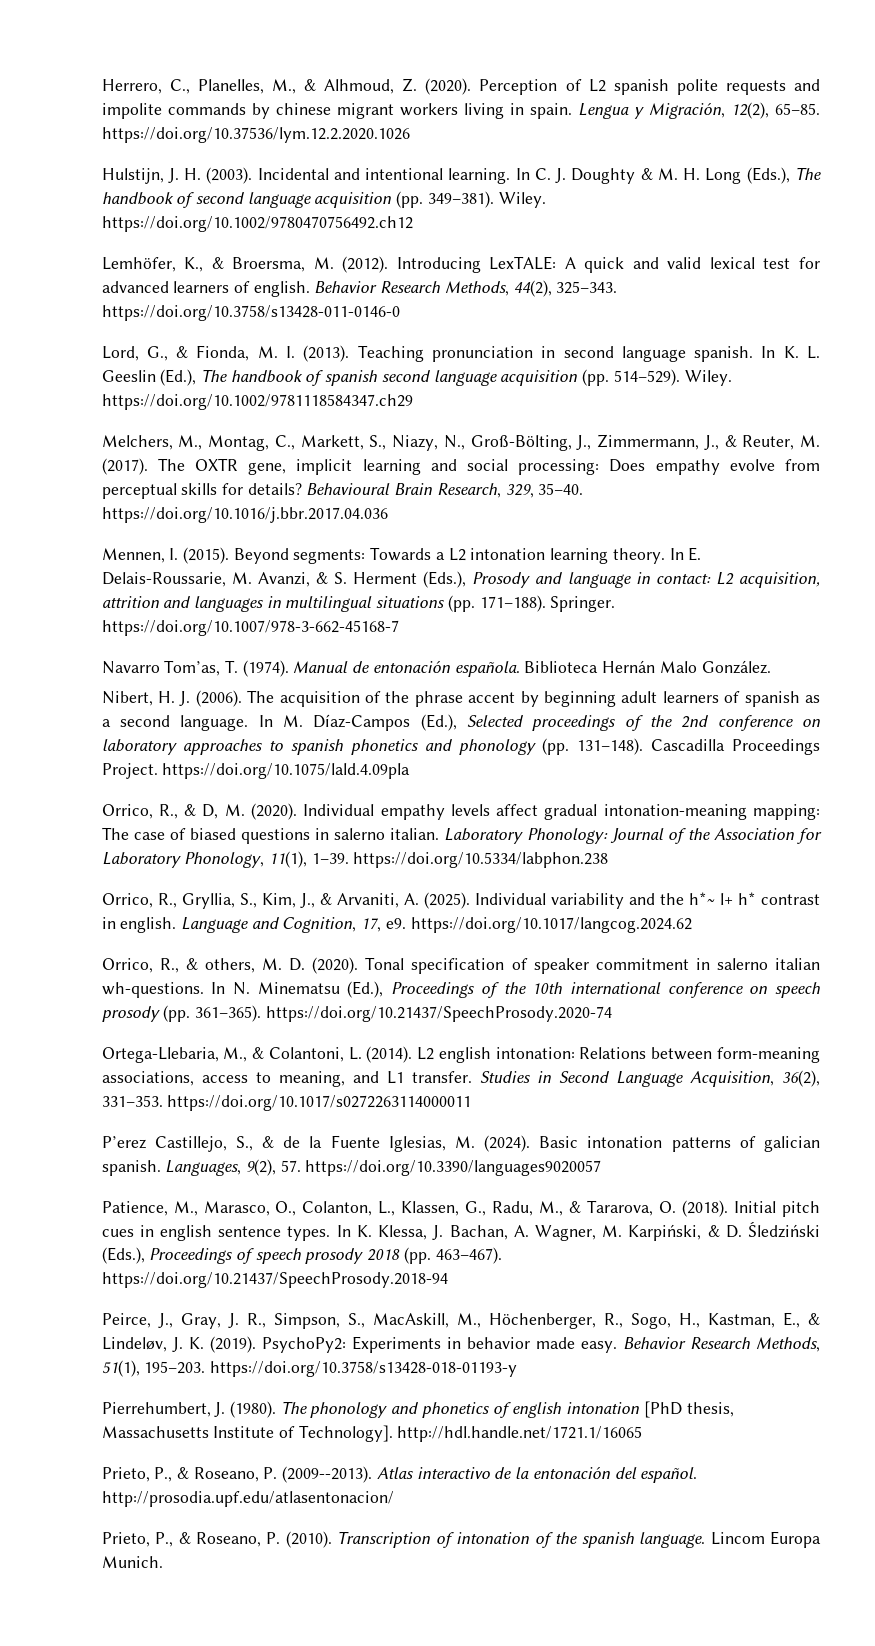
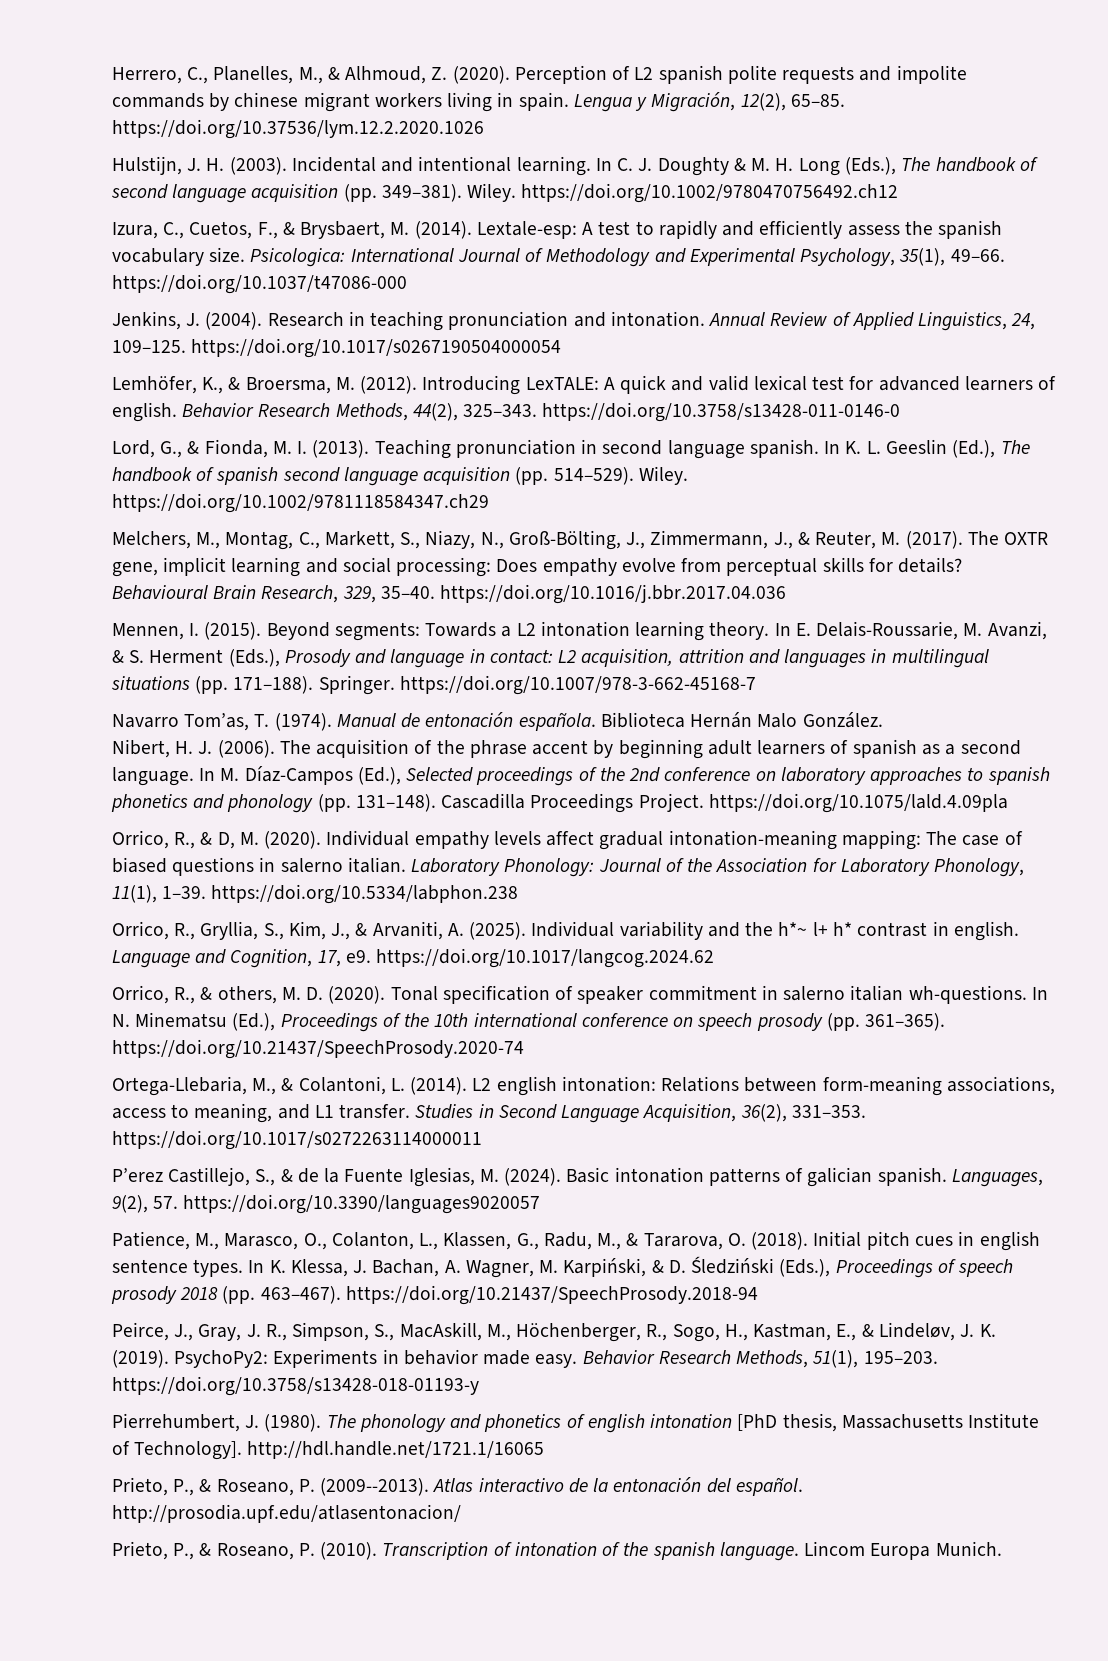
+ Izura, C., Cuetos, F., & Brysbaert, M. (2014). Lextale-esp: A test to rapidly and efficiently assess the spanish vocabulary size. Psicologica: International Journal of Methodology and Experimental Psychology, 35(1), 49–66. https://doi.org/10.1037/t47086-000
+ Jenkins, J. (2004). Research in teaching pronunciation and intonation. Annual Review of Applied Linguistics, 24, 109–125. https://doi.org/10.1017/s0267190504000054

